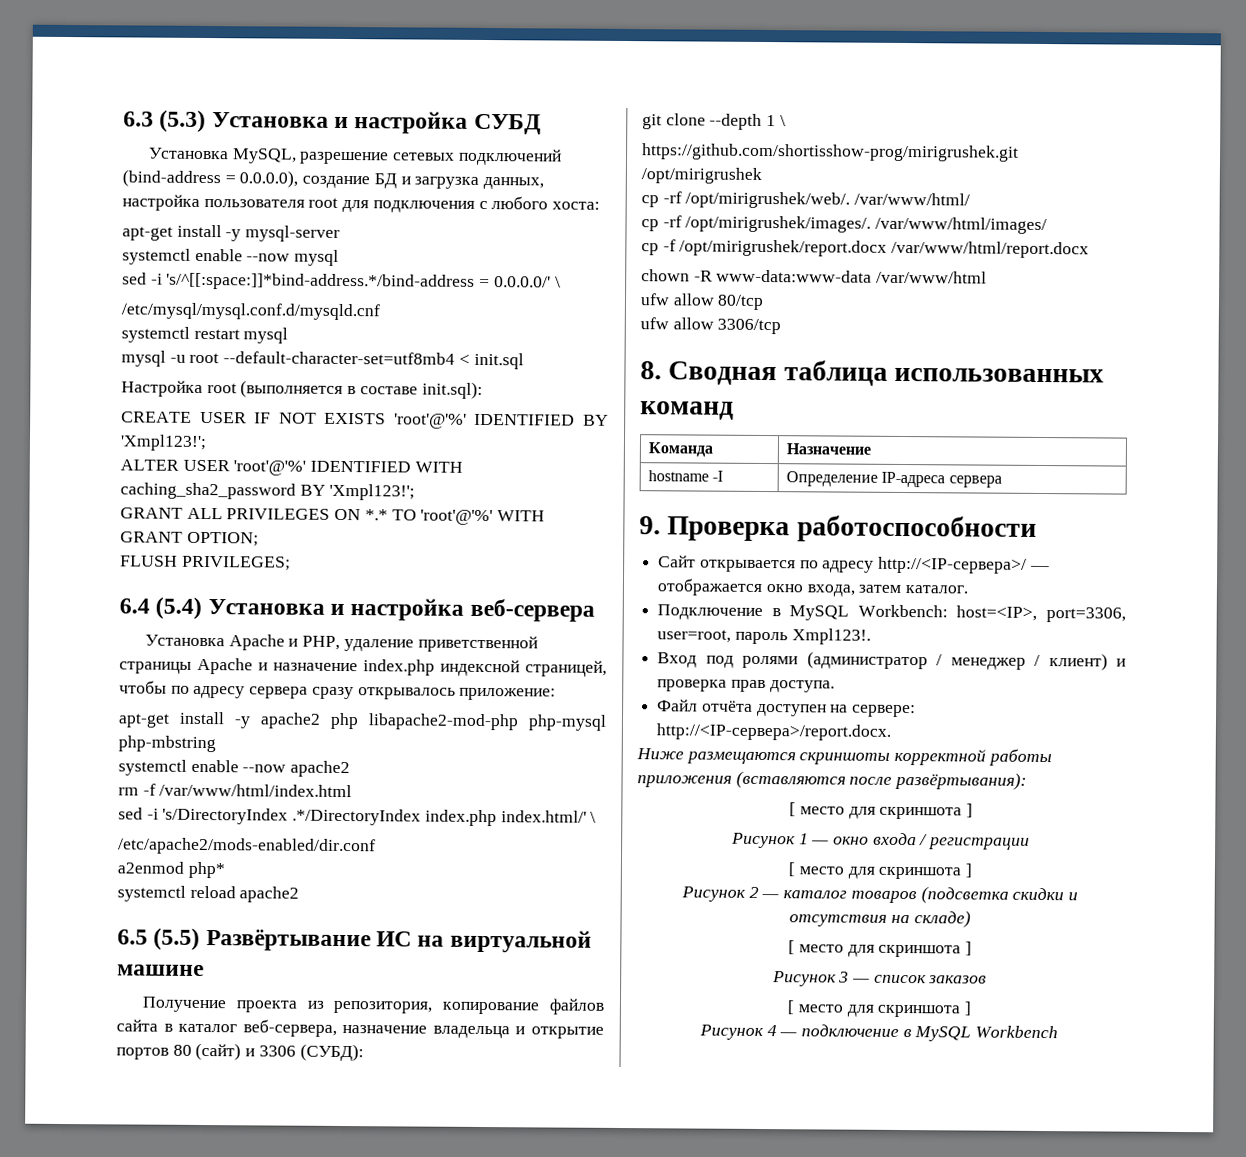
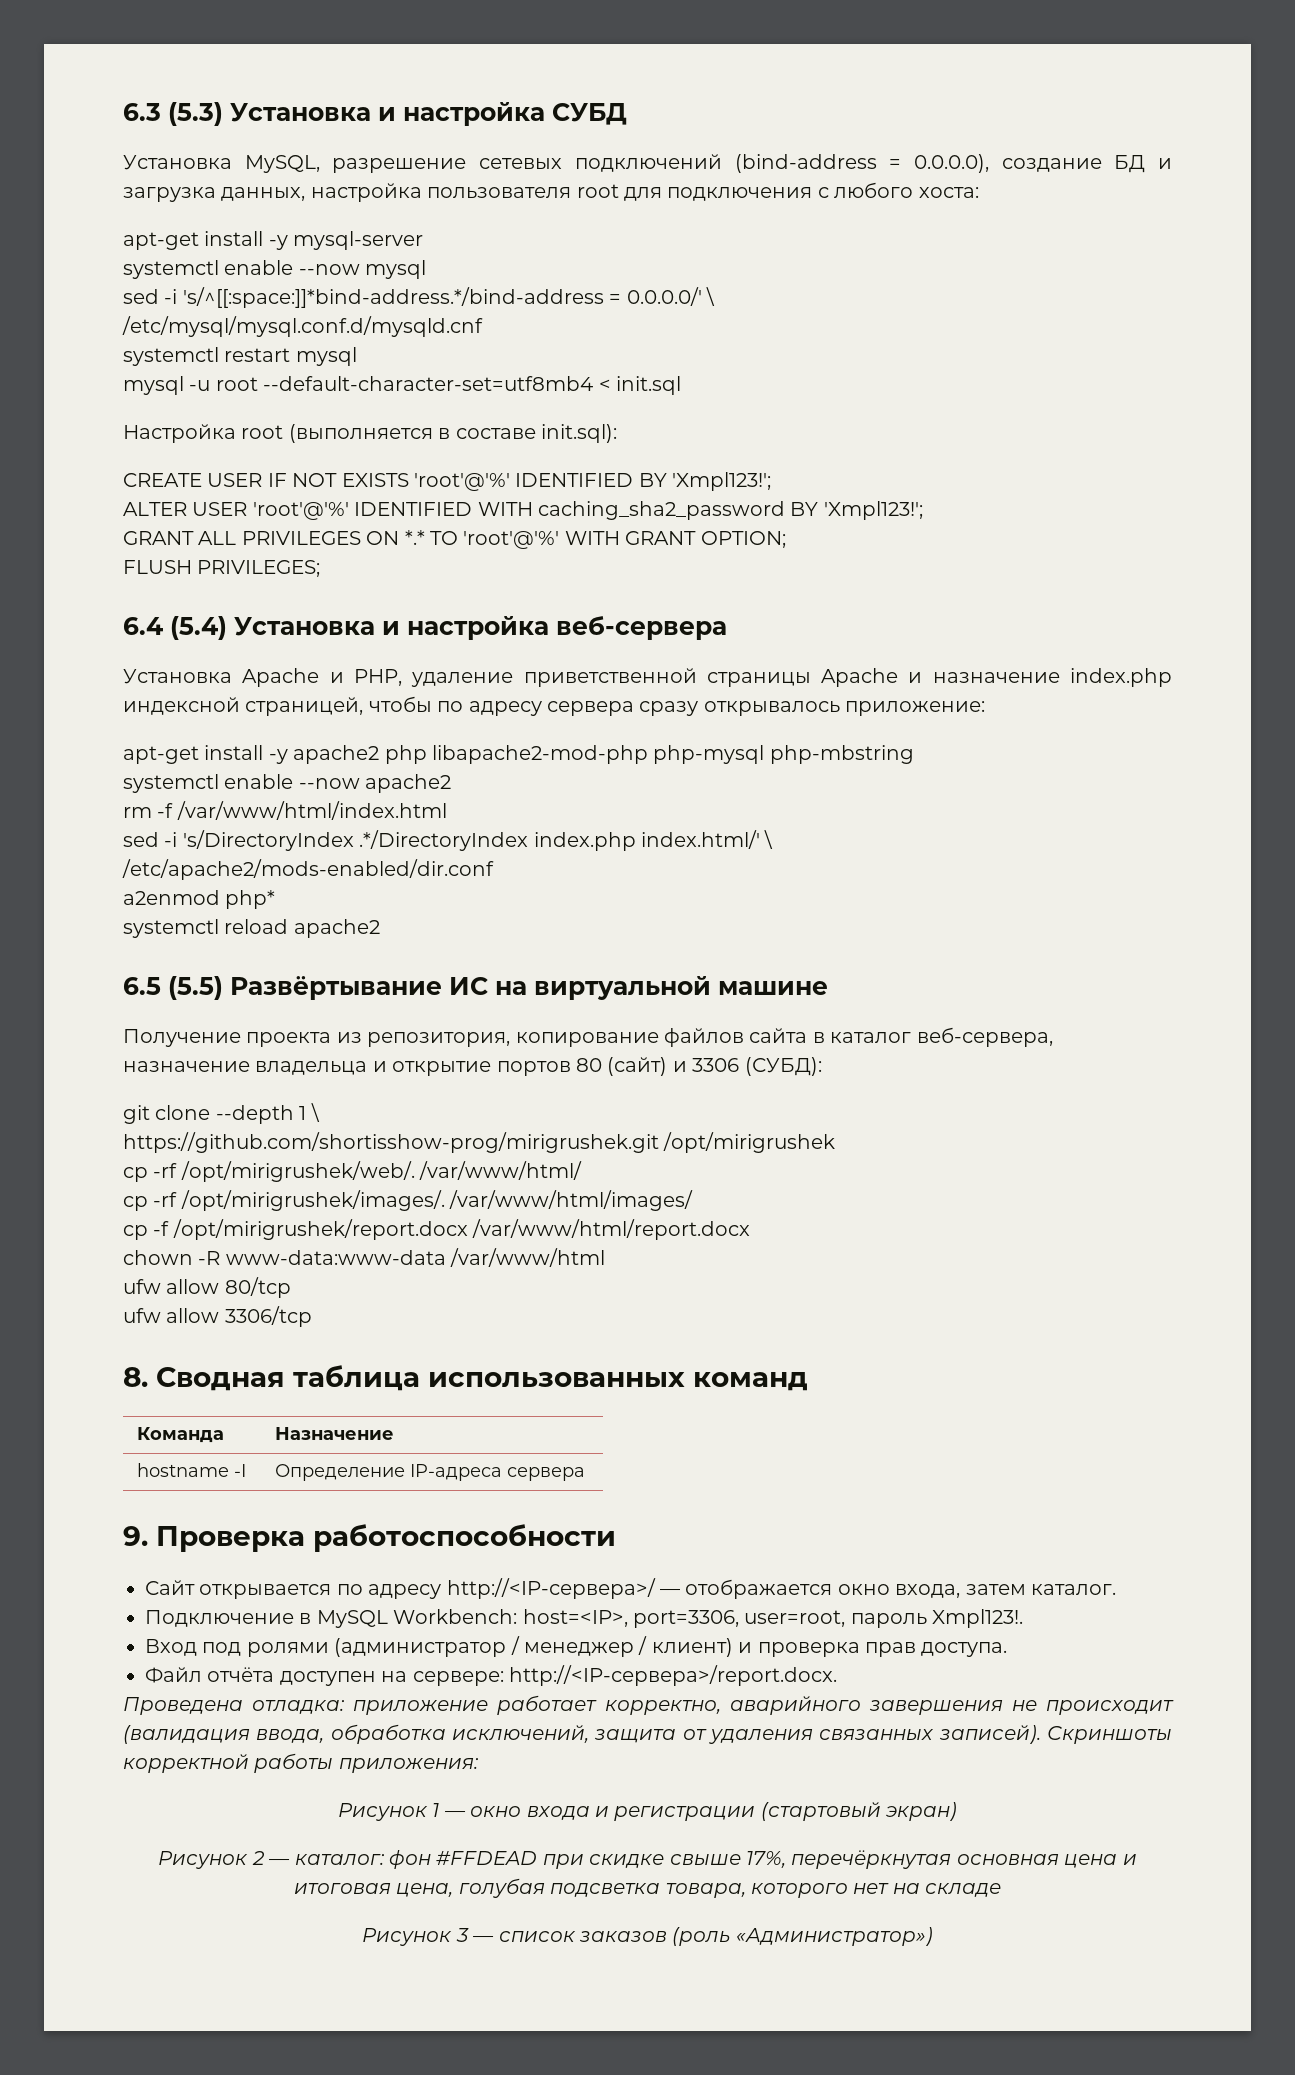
- Ниже размещаются скриншоты корректной работы приложения (вставляются после развёртывания):
- [ место для скриншота ]
+ Проведена отладка: приложение работает корректно, аварийного завершения не происходит (валидация ввода, обработка исключений, защита от удаления связанных записей). Скриншоты корректной работы приложения:
- Рисунок 1 — окно входа / регистрации
- [ место для скриншота ]
- Рисунок 2 — каталог товаров (подсветка скидки и отсутствия на складе)
- [ место для скриншота ]
+ Рисунок 1 — окно входа и регистрации (стартовый экран)
+ Рисунок 2 — каталог: фон #FFDEAD при скидке свыше 17%, перечёркнутая основная цена и итоговая цена, голубая подсветка товара, которого нет на складе
- Рисунок 3 — список заказов
- [ место для скриншота ]
- Рисунок 4 — подключение в MySQL Workbench
+ Рисунок 3 — список заказов (роль «Администратор»)

